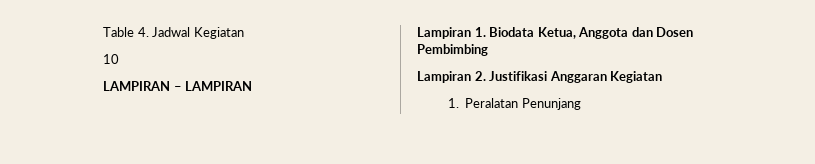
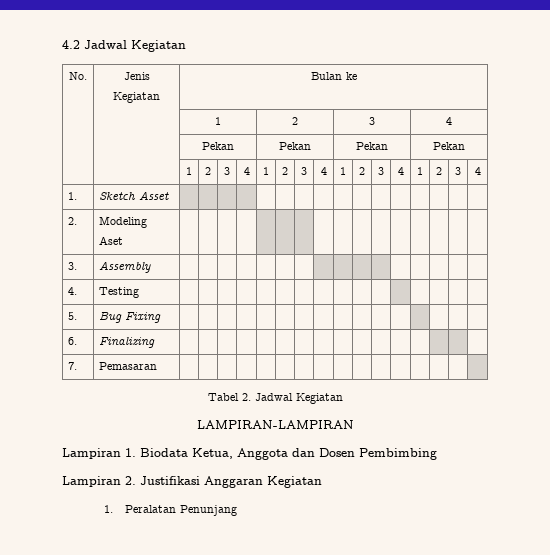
- Table 4. Jadwal Kegiatan
- 10
- LAMPIRAN – LAMPIRAN
+ 4.2 Jadwal Kegiatan
+ No. | Jenis Kegiatan | Bulan ke
+ | | 1 | 2 | 3 | 4
+ | | Pekan | Pekan | Pekan | Pekan
+ | | 1 | 2 | 3 | 4 | 1 | 2 | 3 | 4 | 1 | 2 | 3 | 4 | 1 | 2 | 3 | 4
+ 1. | Sketch Asset | | | | | | | | | | | | | | | |
+ 2. | Modeling Aset | | | | | | | | | | | | | | | |
+ 3. | Assembly | | | | | | | | | | | | | | | |
+ 4. | Testing | | | | | | | | | | | | | | | |
+ 5. | Bug Fixing | | | | | | | | | | | | | | | |
+ 6. | Finalizing | | | | | | | | | | | | | | | |
+ 7. | Pemasaran | | | | | | | | | | | | | | | |
+ Tabel 2. Jadwal Kegiatan
+ LAMPIRAN-LAMPIRAN

